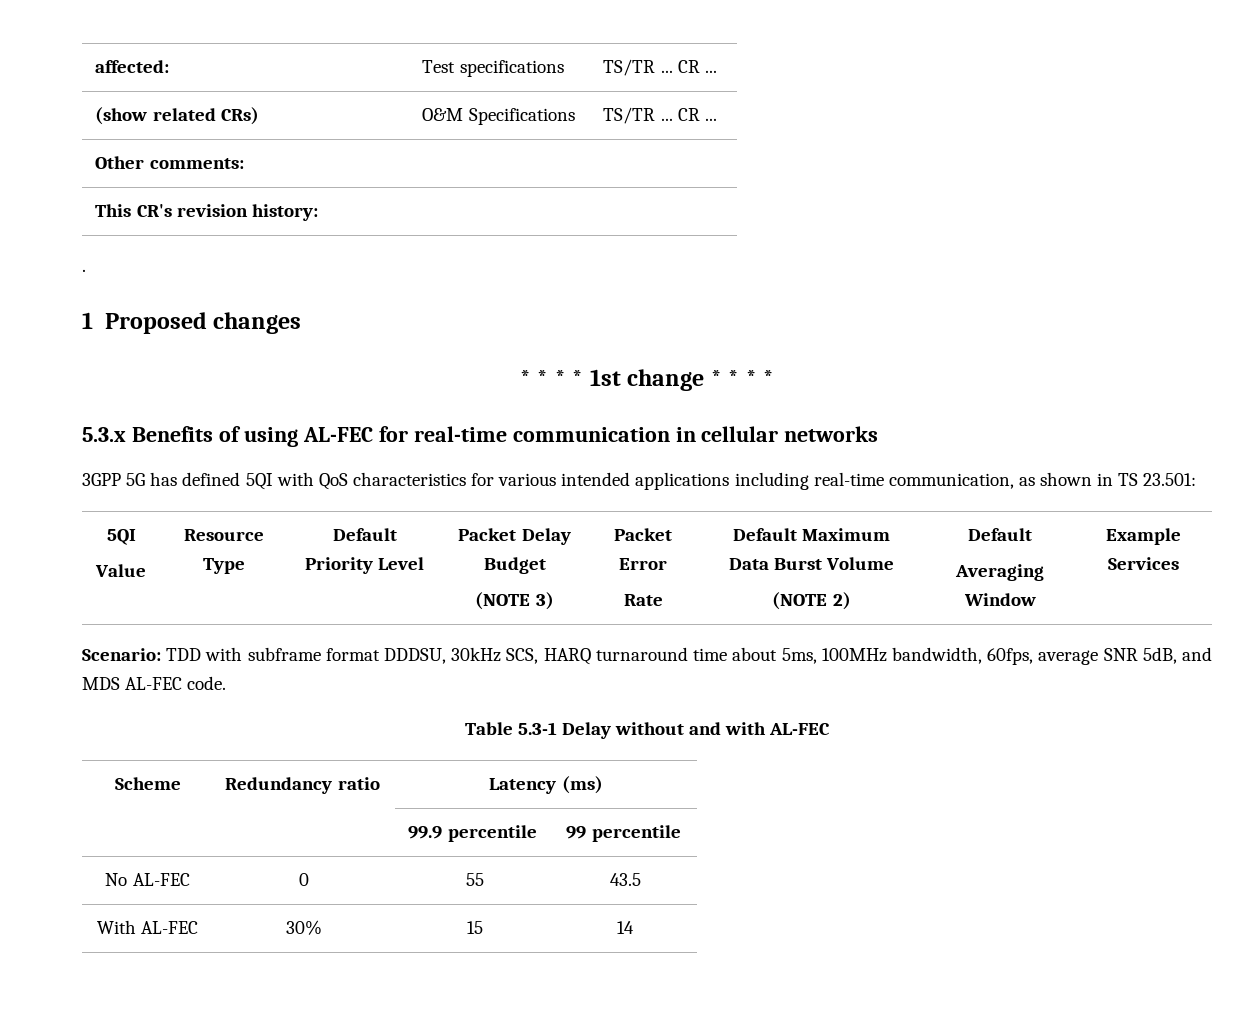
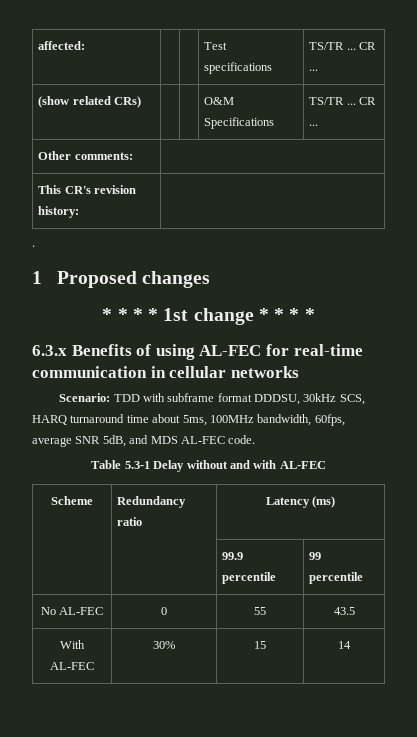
- 5.3.x Benefits of using AL-FEC for real-time communication in cellular networks
+ 6.3.x Benefits of using AL-FEC for real-time communication in cellular networks
- 3GPP 5G has defined 5QI with QoS characteristics for various intended applications including real-time communication, as shown in TS 23.501:
- 5QI
- Value | Resource Type | Default Priority Level | Packet Delay Budget
- (NOTE 3) | Packet Error
- Rate | Default Maximum Data Burst Volume
- (NOTE 2) | Default
- Averaging Window | Example Services

